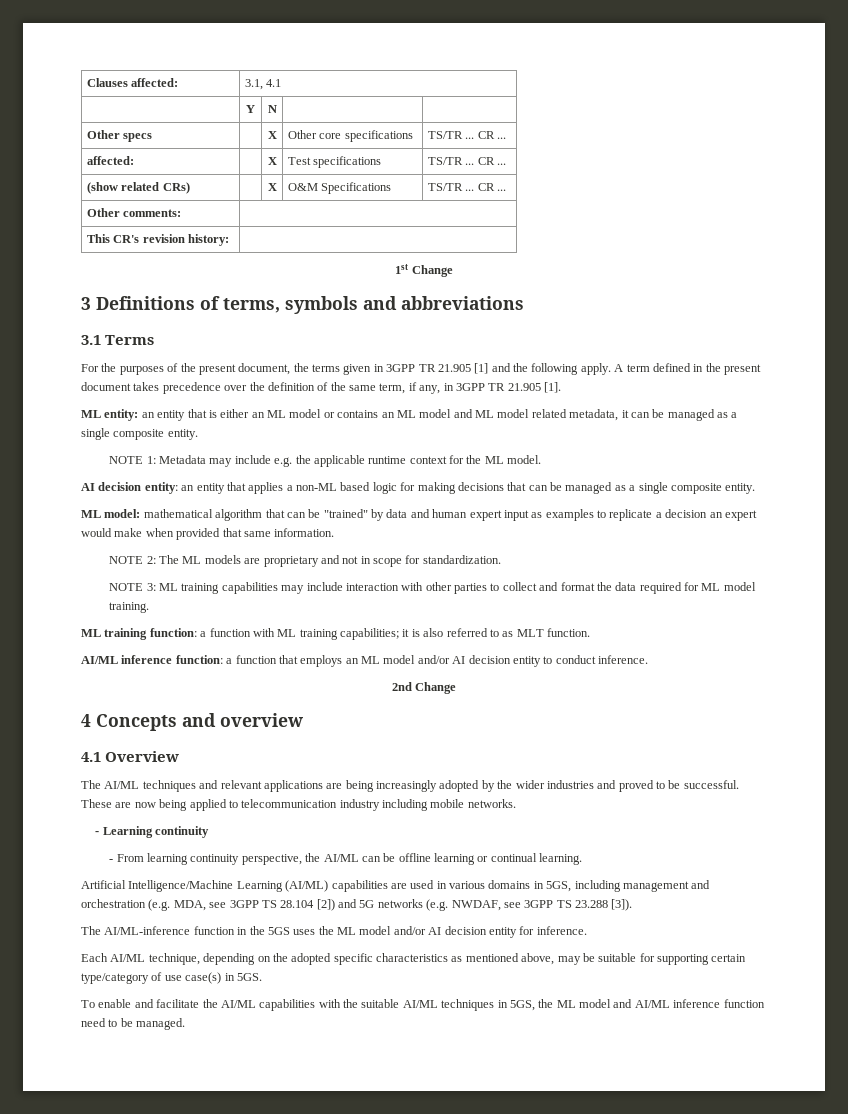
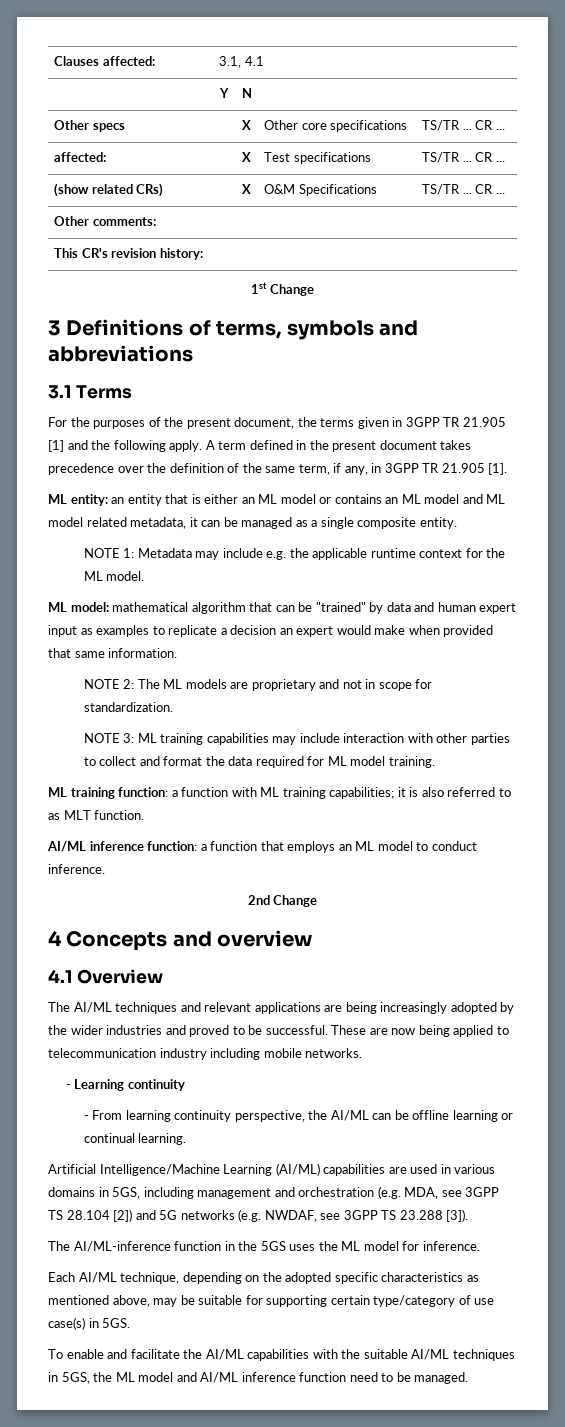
- AI decision entity: an entity that applies a non-ML based logic for making decisions that can be managed as a single composite entity.
- AI/ML inference function: a function that employs an ML model and/or AI decision entity to conduct inference.
+ AI/ML inference function: a function that employs an ML model to conduct inference.
- The AI/ML-inference function in the 5GS uses the ML model and/or AI decision entity for inference.
+ The AI/ML-inference function in the 5GS uses the ML model for inference.

